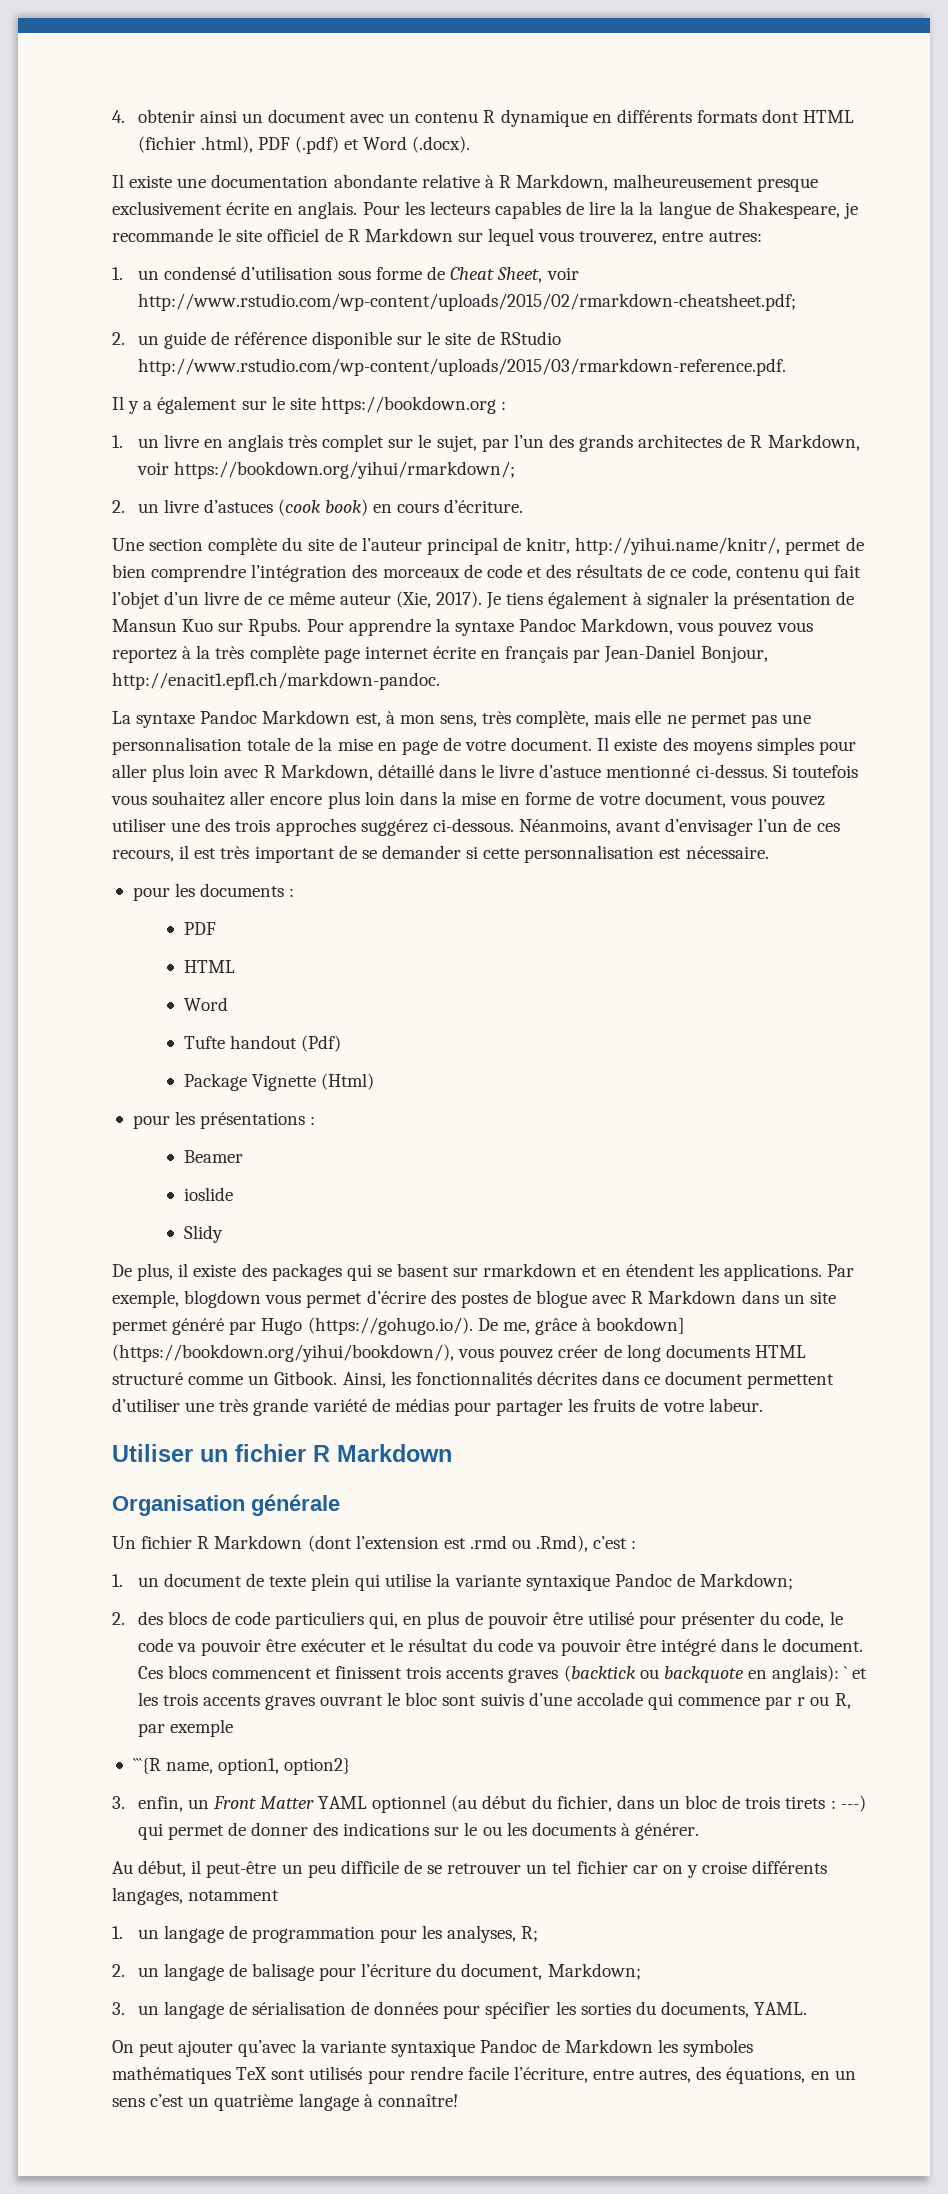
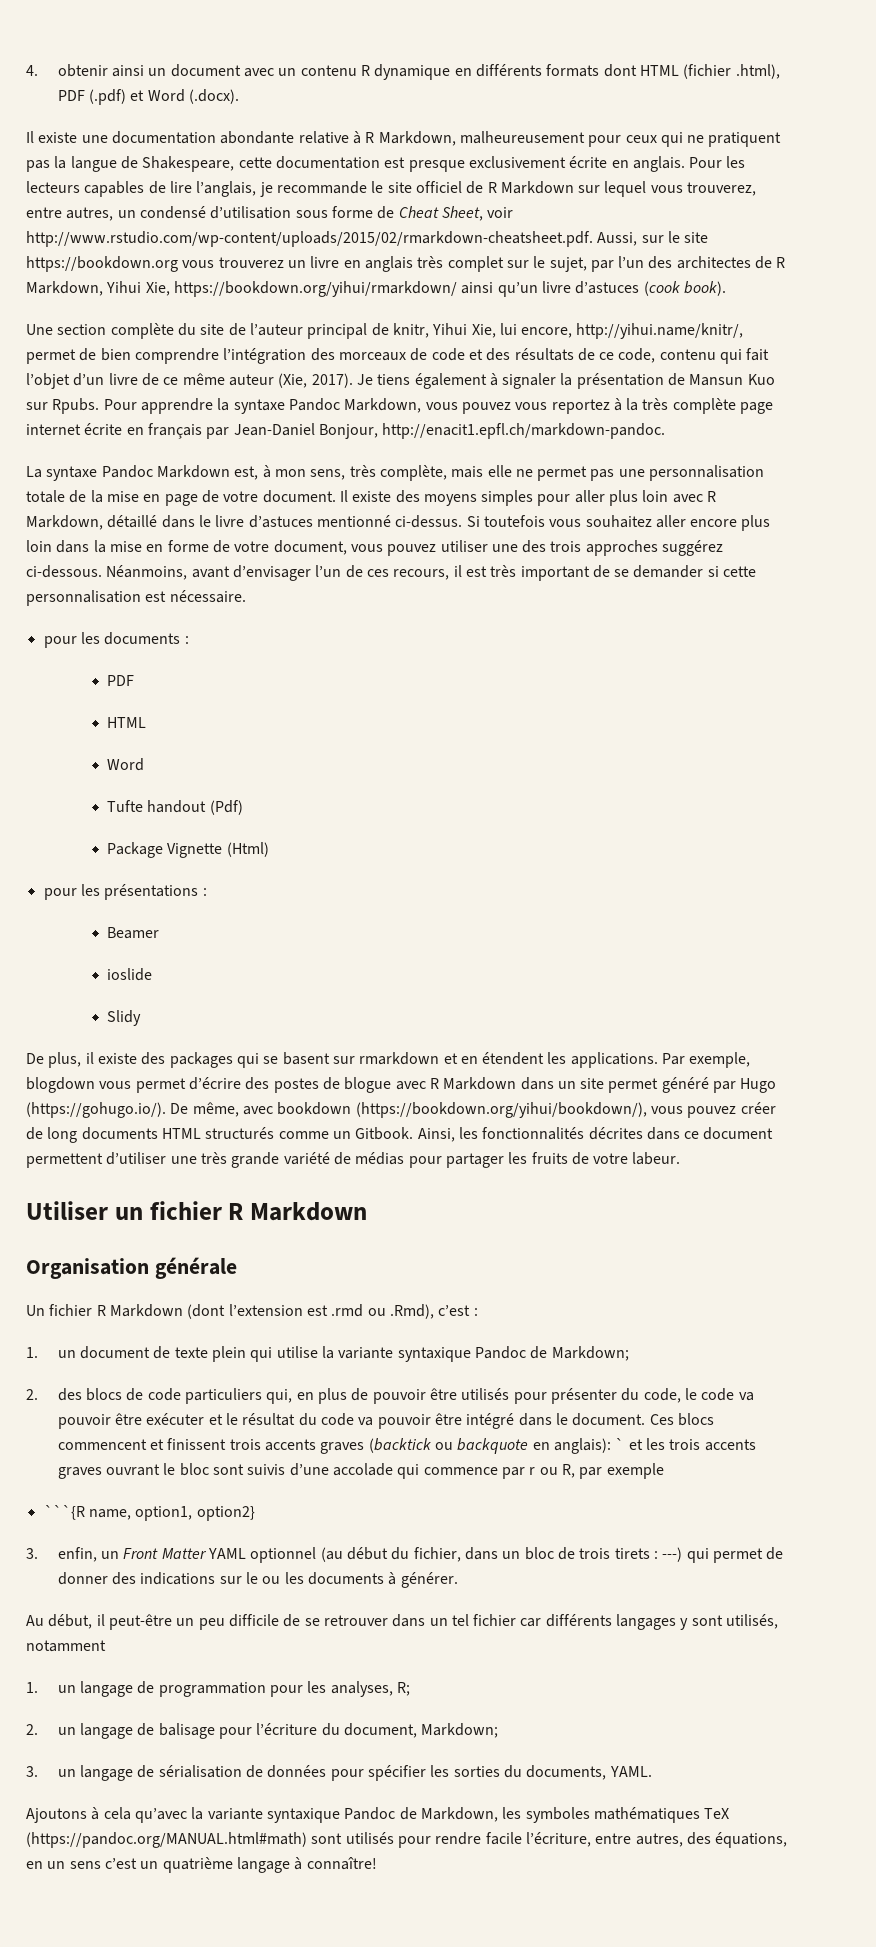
- Il existe une documentation abondante relative à R Markdown, malheureusement presque exclusivement écrite en anglais.
+ Il existe une documentation abondante relative à R Markdown, malheureusement pour ceux qui ne pratiquent pas la langue de Shakespeare, cette documentation est presque exclusivement écrite en anglais.
- Pour les lecteurs capables de lire la la langue de Shakespeare, je recommande le site officiel de R Markdown sur lequel vous trouverez, entre autres:
- 1. un condensé d’utilisation sous forme de Cheat Sheet, voir http://www.rstudio.com/wp-content/uploads/2015/02/rmarkdown-cheatsheet.pdf;
- 2. un guide de référence disponible sur le site de RStudio http://www.rstudio.com/wp-content/uploads/2015/03/rmarkdown-reference.pdf.
- Il y a également sur le site https://bookdown.org :
- 1. un livre en anglais très complet sur le sujet, par l’un des grands architectes de R Markdown, voir https://bookdown.org/yihui/rmarkdown/;
- 2. un livre d’astuces (cook book) en cours d’écriture.
+ Pour les lecteurs capables de lire l’anglais, je recommande le site officiel de R Markdown sur lequel vous trouverez, entre autres, un condensé d’utilisation sous forme de Cheat Sheet, voir http://www.rstudio.com/wp-content/uploads/2015/02/rmarkdown-cheatsheet.pdf. Aussi, sur le site https://bookdown.org vous trouverez un livre en anglais très complet sur le sujet, par l’un des architectes de R Markdown, Yihui Xie, https://bookdown.org/yihui/rmarkdown/ ainsi qu’un livre d’astuces (cook book).
- Une section complète du site de l’auteur principal de knitr, http://yihui.name/knitr/, permet de bien comprendre l’intégration des morceaux de code et des résultats de ce code, contenu qui fait l’objet d’un livre de ce même auteur (Xie, 2017).
+ Une section complète du site de l’auteur principal de knitr, Yihui Xie, lui encore, http://yihui.name/knitr/, permet de bien comprendre l’intégration des morceaux de code et des résultats de ce code, contenu qui fait l’objet d’un livre de ce même auteur (Xie, 2017).
- Il existe des moyens simples pour aller plus loin avec R Markdown, détaillé dans le livre d’astuce mentionné ci-dessus.
+ Il existe des moyens simples pour aller plus loin avec R Markdown, détaillé dans le livre d’astuces mentionné ci-dessus.
- Par exemple, blogdown vous permet d’écrire des postes de blogue avec R Markdown dans un site permet généré par Hugo (https://gohugo.io/). De me, grâce à bookdown] (https://bookdown.org/yihui/bookdown/), vous pouvez créer de long documents HTML structuré comme un Gitbook.
+ Par exemple, blogdown vous permet d’écrire des postes de blogue avec R Markdown dans un site permet généré par Hugo (https://gohugo.io/). De même, avec bookdown (https://bookdown.org/yihui/bookdown/), vous pouvez créer de long documents HTML structurés comme un Gitbook.
- 2. des blocs de code particuliers qui, en plus de pouvoir être utilisé pour présenter du code, le code va pouvoir être exécuter et le résultat du code va pouvoir être intégré dans le document.
+ 2. des blocs de code particuliers qui, en plus de pouvoir être utilisés pour présenter du code, le code va pouvoir être exécuter et le résultat du code va pouvoir être intégré dans le document.
- Au début, il peut-être un peu difficile de se retrouver un tel fichier car on y croise différents langages, notamment
+ Au début, il peut-être un peu difficile de se retrouver dans un tel fichier car différents langages y sont utilisés, notamment
- On peut ajouter qu’avec la variante syntaxique Pandoc de Markdown les symboles mathématiques TeX sont utilisés pour rendre facile l’écriture, entre autres, des équations, en un sens c’est un quatrième langage à connaître!
+ Ajoutons à cela qu’avec la variante syntaxique Pandoc de Markdown, les symboles mathématiques TeX (https://pandoc.org/MANUAL.html#math) sont utilisés pour rendre facile l’écriture, entre autres, des équations, en un sens c’est un quatrième langage à connaître!

